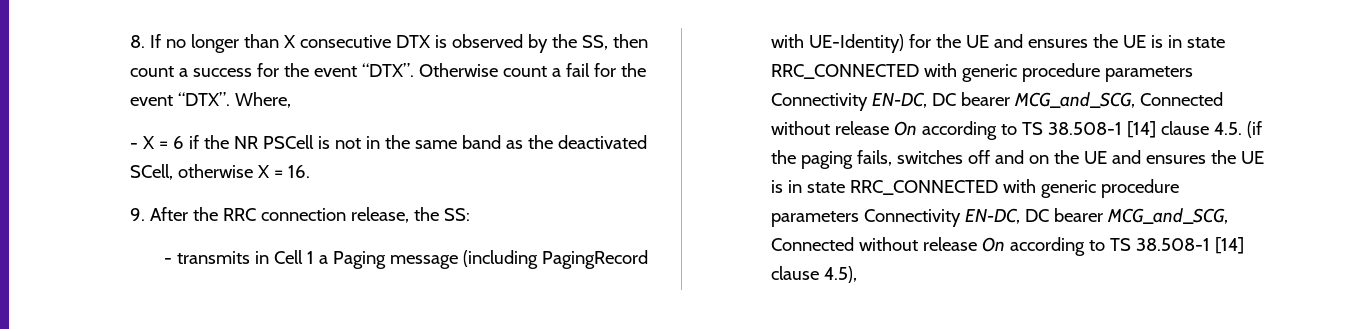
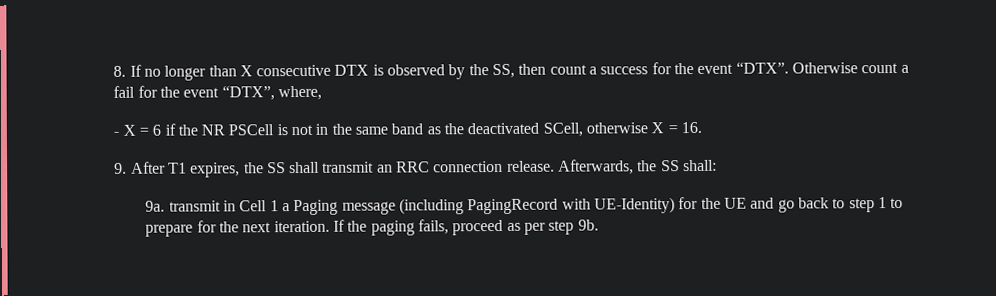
- Otherwise count a fail for the event “DTX”. Where,
+ Otherwise count a fail for the event “DTX”, where,
- 9. After the RRC connection release, the SS:
- - transmits in Cell 1 a Paging message (including PagingRecord with UE-Identity) for the UE and ensures the UE is in state RRC_CONNECTED with generic procedure parameters Connectivity EN-DC, DC bearer MCG_and_SCG, Connected without release On according to TS 38.508-1 [14] clause 4.5. (if the paging fails, switches off and on the UE and ensures the UE is in state RRC_CONNECTED with generic procedure parameters Connectivity EN-DC, DC bearer MCG_and_SCG, Connected without release On according to TS 38.508-1 [14] clause 4.5),
+ 9. After T1 expires, the SS shall transmit an RRC connection release. Afterwards, the SS shall:
+ 9a. transmit in Cell 1 a Paging message (including PagingRecord with UE-Identity) for the UE and go back to step 1 to prepare for the next iteration. If the paging fails, proceed as per step 9b.

